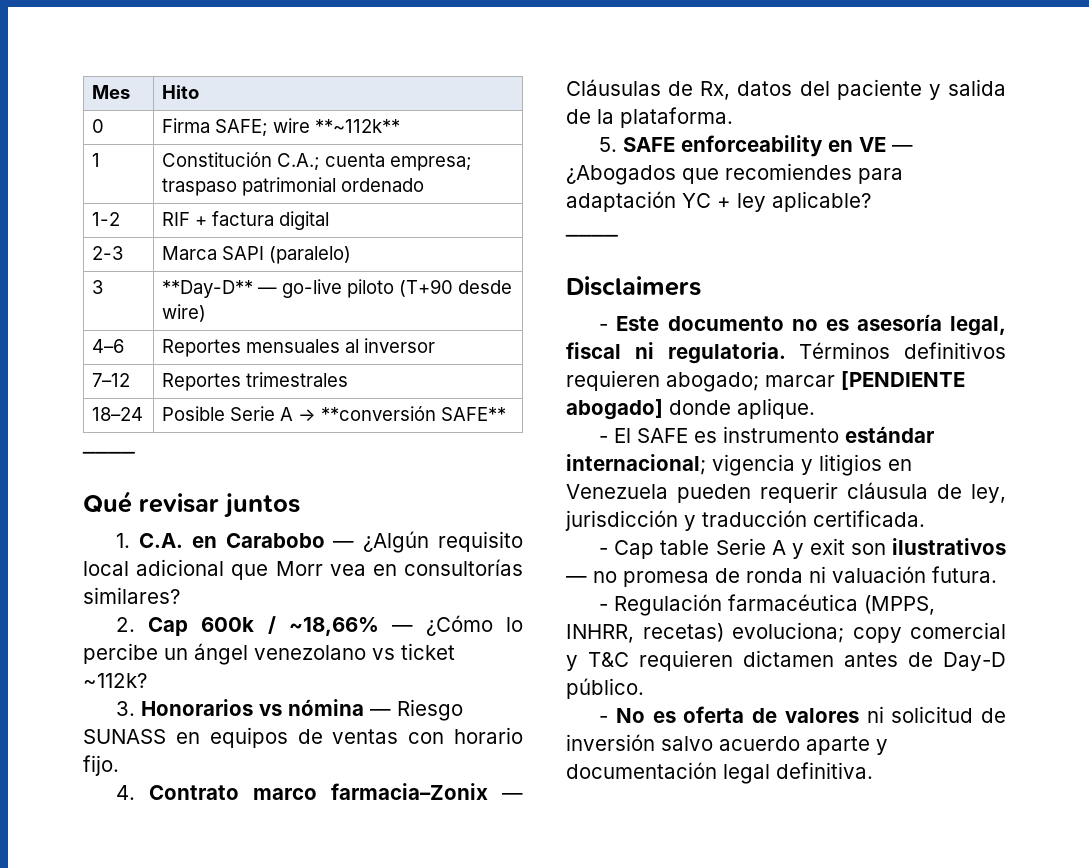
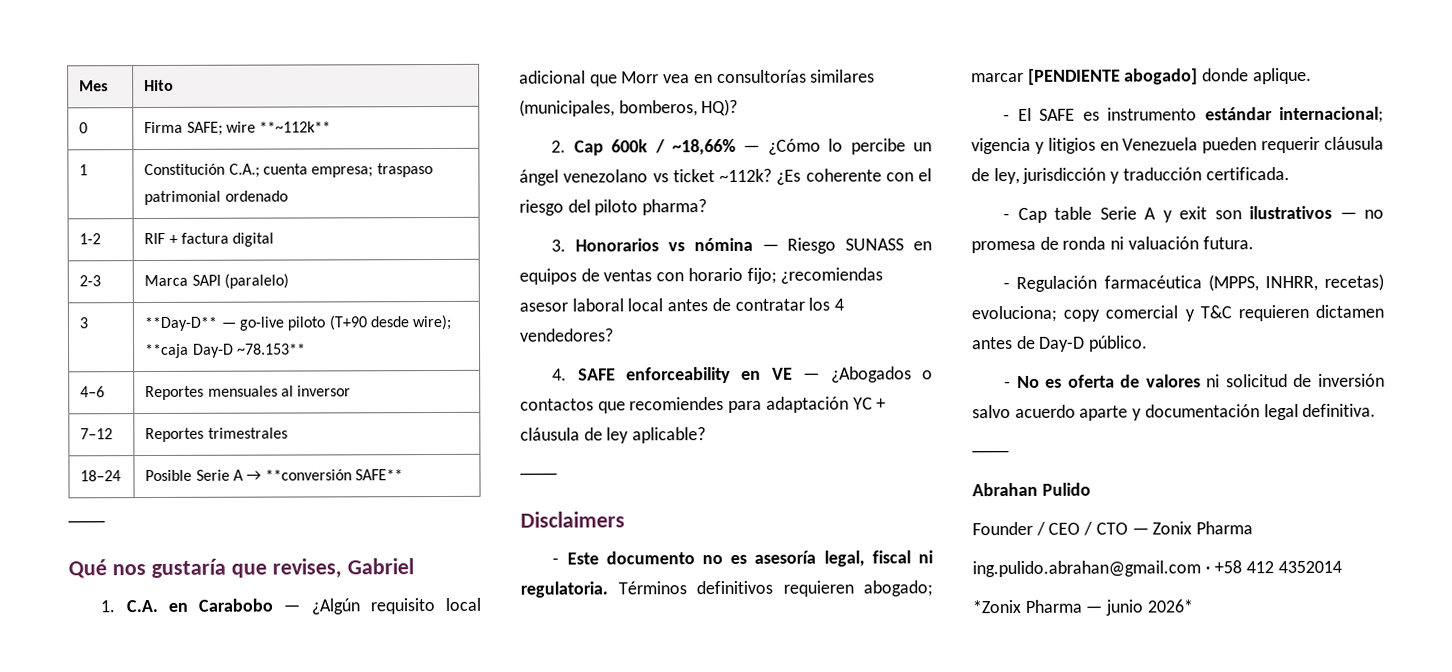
- 3 | **Day-D** — go-live piloto (T+90 desde wire)
+ 3 | **Day-D** — go-live piloto (T+90 desde wire); **caja Day-D ~78.153**
- Qué revisar juntos
+ Qué nos gustaría que revises, Gabriel
- 1. C.A. en Carabobo — ¿Algún requisito local adicional que Morr vea en consultorías similares?
+ 1. C.A. en Carabobo — ¿Algún requisito local adicional que Morr vea en consultorías similares (municipales, bomberos, HQ)?
+ ¿Es coherente con el riesgo del piloto pharma?
- 3. Honorarios vs nómina — Riesgo SUNASS en equipos de ventas con horario fijo.
- 4. Contrato marco farmacia–Zonix — Cláusulas de Rx, datos del paciente y salida de la plataforma.
- 5. SAFE enforceability en VE — ¿Abogados que recomiendes para adaptación YC + ley aplicable?
+ 3. Honorarios vs nómina — Riesgo SUNASS en equipos de ventas con horario fijo; ¿recomiendas asesor laboral local antes de contratar los 4 vendedores?
+ 4. SAFE enforceability en VE — ¿Abogados o contactos que recomiendes para adaptación YC + cláusula de ley aplicable?
  - No es oferta de valores ni solicitud de inversión salvo acuerdo aparte y documentación legal definitiva.
+ ────
+ Abrahan Pulido
+ Founder / CEO / CTO — Zonix Pharma
+ ing.pulido.abrahan@gmail.com · +58 412 4352014
+ *Zonix Pharma — junio 2026*

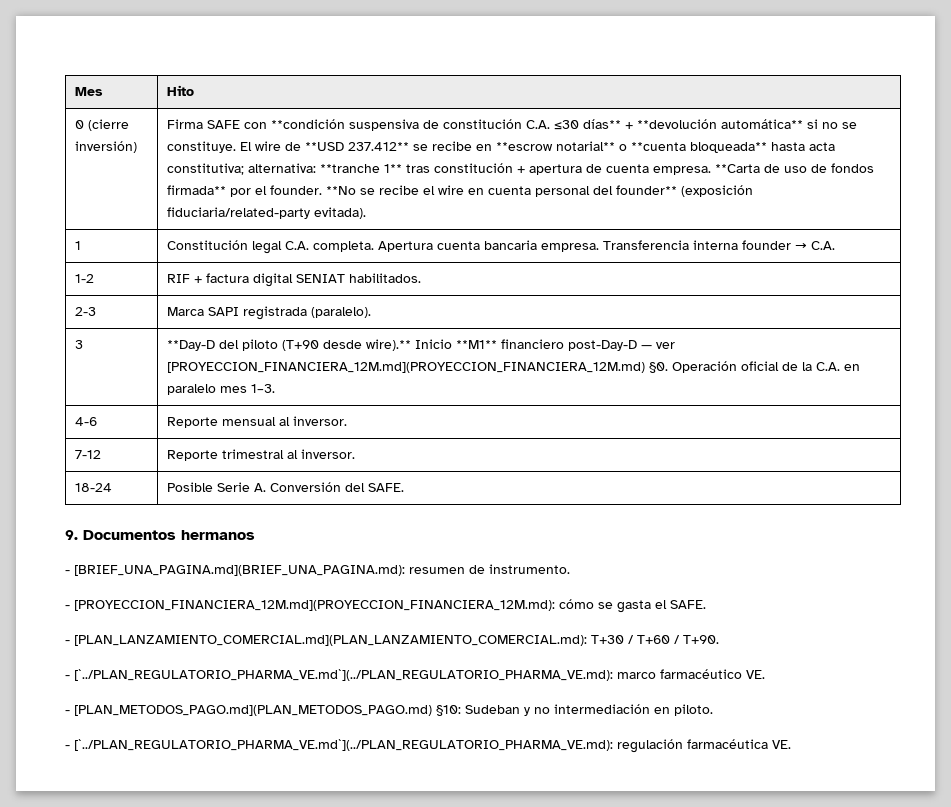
- 0
+ 0 (cierre inversión)
- Firma SAFE; wire **~112k**
- 1 | Constitución C.A.; cuenta empresa; traspaso patrimonial ordenado
+ Firma SAFE con **condición suspensiva de constitución C.A. ≤30 días** + **devolución automática** si no se constituye. El wire de **USD 237.412** se recibe en **escrow notarial** o **cuenta bloqueada** hasta acta constitutiva; alternativa: **tranche 1** tras constitución + apertura de cuenta empresa. **Carta de uso de fondos firmada** por el founder. **No se recibe el wire en cuenta personal del founder** (exposición fiduciaria/related-party evitada).
+ 1 | Constitución legal C.A. completa. Apertura cuenta bancaria empresa. Transferencia interna founder → C.A.
- 1-2 | RIF + factura digital
+ 1-2 | RIF + factura digital SENIAT habilitados.
- 2-3 | Marca SAPI (paralelo)
+ 2-3 | Marca SAPI registrada (paralelo).
- 3 | **Day-D** — go-live piloto (T+90 desde wire); **caja Day-D ~78.153**
- 4–6 | Reportes mensuales al inversor
- 7–12 | Reportes trimestrales
- 18–24 | Posible Serie A → **conversión SAFE**
- ────
- Qué nos gustaría que revises, Gabriel
- 1. C.A. en Carabobo — ¿Algún requisito local adicional que Morr vea en consultorías similares (municipales, bomberos, HQ)?
- 2. Cap 600k / ~18,66% — ¿Cómo lo percibe un ángel venezolano vs ticket ~112k? ¿Es coherente con el riesgo del piloto pharma?
- 3. Honorarios vs nómina — Riesgo SUNASS en equipos de ventas con horario fijo; ¿recomiendas asesor laboral local antes de contratar los 4 vendedores?
- 4. SAFE enforceability en VE — ¿Abogados o contactos que recomiendes para adaptación YC + cláusula de ley aplicable?
- ────
- Disclaimers
- - Este documento no es asesoría legal, fiscal ni regulatoria. Términos definitivos requieren abogado; marcar [PENDIENTE abogado] donde aplique.
- - El SAFE es instrumento estándar internacional; vigencia y litigios en Venezuela pueden requerir cláusula de ley, jurisdicción y traducción certificada.
- - Cap table Serie A y exit son ilustrativos — no promesa de ronda ni valuación futura.
- - Regulación farmacéutica (MPPS, INHRR, recetas) evoluciona; copy comercial y T&C requieren dictamen antes de Day-D público.
- - No es oferta de valores ni solicitud de inversión salvo acuerdo aparte y documentación legal definitiva.
- ────
- Abrahan Pulido
- Founder / CEO / CTO — Zonix Pharma
- ing.pulido.abrahan@gmail.com · +58 412 4352014
- *Zonix Pharma — junio 2026*
+ 3 | **Day-D del piloto (T+90 desde wire).** Inicio **M1** financiero post-Day-D — ver [PROYECCION_FINANCIERA_12M.md](PROYECCION_FINANCIERA_12M.md) §0. Operación oficial de la C.A. en paralelo mes 1–3.
+ 4-6 | Reporte mensual al inversor.
+ 7-12 | Reporte trimestral al inversor.
+ 18-24 | Posible Serie A. Conversión del SAFE.
+ 9. Documentos hermanos
+ - [BRIEF_UNA_PAGINA.md](BRIEF_UNA_PAGINA.md): resumen de instrumento.
+ - [PROYECCION_FINANCIERA_12M.md](PROYECCION_FINANCIERA_12M.md): cómo se gasta el SAFE.
+ - [PLAN_LANZAMIENTO_COMERCIAL.md](PLAN_LANZAMIENTO_COMERCIAL.md): T+30 / T+60 / T+90.
+ - [`../PLAN_REGULATORIO_PHARMA_VE.md`](../PLAN_REGULATORIO_PHARMA_VE.md): marco farmacéutico VE.
+ - [PLAN_METODOS_PAGO.md](PLAN_METODOS_PAGO.md) §10: Sudeban y no intermediación en piloto.
+ - [`../PLAN_REGULATORIO_PHARMA_VE.md`](../PLAN_REGULATORIO_PHARMA_VE.md): regulación farmacéutica VE.

